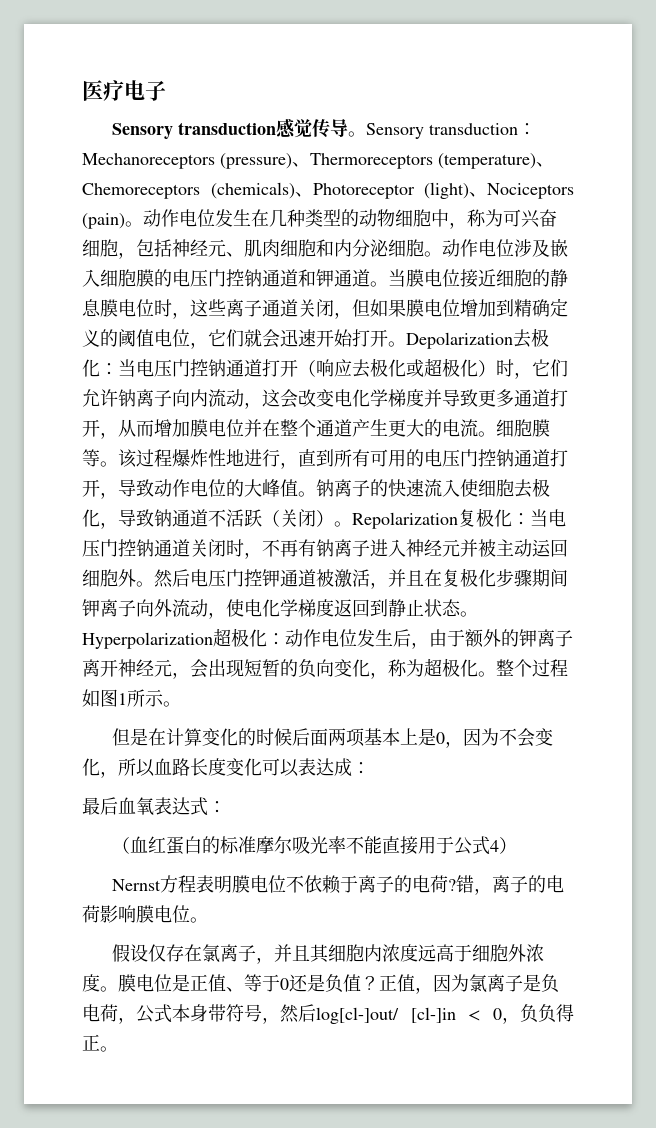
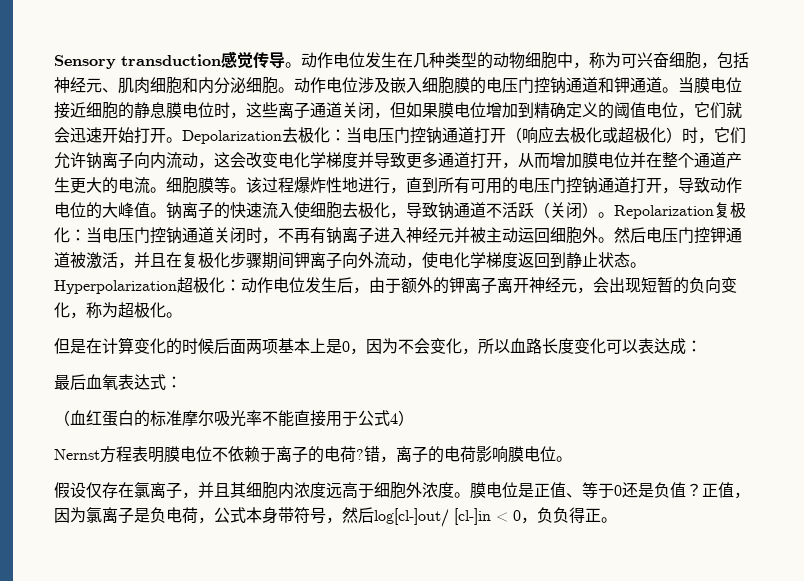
- 医疗电子
- Sensory transduction：Mechanoreceptors (pressure)、Thermoreceptors (temperature)、Chemoreceptors (chemicals)、Photoreceptor (light)、Nociceptors (pain)。
- 整个过程如图1所示。

